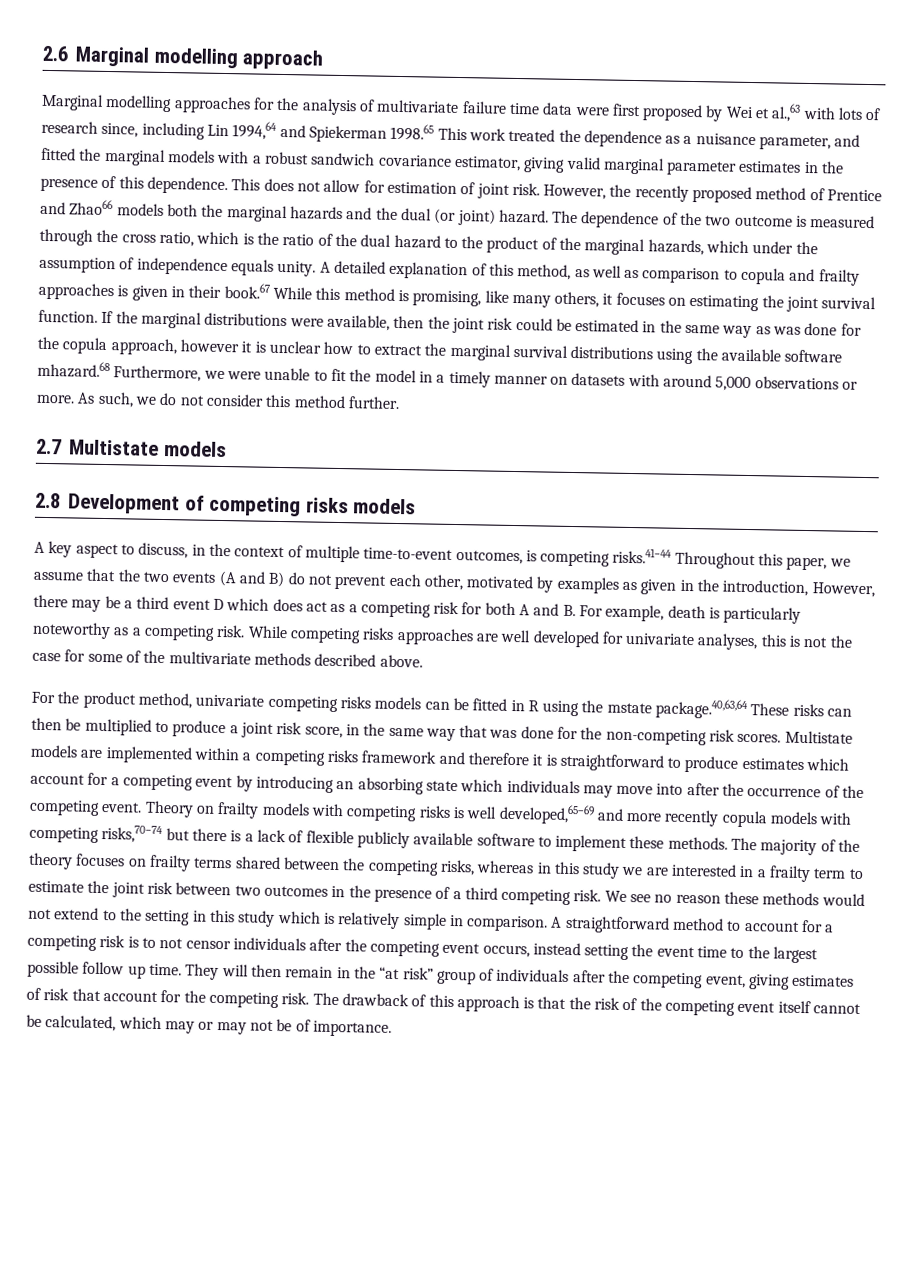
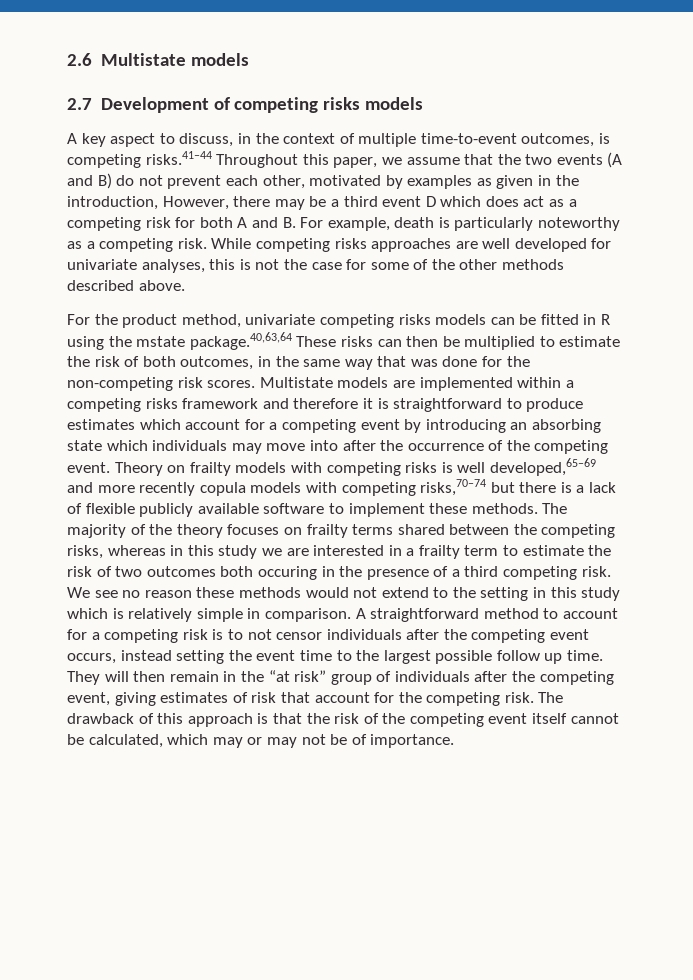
- 2.6 Marginal modelling approach
- Marginal modelling approaches for the analysis of multivariate failure time data were first proposed by Wei et al.,63 with lots of research since, including Lin 1994,64 and Spiekerman 1998.65 This work treated the dependence as a nuisance parameter, and fitted the marginal models with a robust sandwich covariance estimator, giving valid marginal parameter estimates in the presence of this dependence. This does not allow for estimation of joint risk. However, the recently proposed method of Prentice and Zhao66 models both the marginal hazards and the dual (or joint) hazard. The dependence of the two outcome is measured through the cross ratio, which is the ratio of the dual hazard to the product of the marginal hazards, which under the assumption of independence equals unity. A detailed explanation of this method, as well as comparison to copula and frailty approaches is given in their book.67 While this method is promising, like many others, it focuses on estimating the joint survival function. If the marginal distributions were available, then the joint risk could be estimated in the same way as was done for the copula approach, however it is unclear how to extract the marginal survival distributions using the available software mhazard.68 Furthermore, we were unable to fit the model in a timely manner on datasets with around 5,000 observations or more. As such, we do not consider this method further.
- 2.7 Multistate models
+ 2.6 Multistate models
- 2.8 Development of competing risks models
+ 2.7 Development of competing risks models
- While competing risks approaches are well developed for univariate analyses, this is not the case for some of the multivariate methods described above.
+ While competing risks approaches are well developed for univariate analyses, this is not the case for some of the other methods described above.
- For the product method, univariate competing risks models can be fitted in R using the mstate package.40,63,64 These risks can then be multiplied to produce a joint risk score, in the same way that was done for the non-competing risk scores.
+ For the product method, univariate competing risks models can be fitted in R using the mstate package.40,63,64 These risks can then be multiplied to estimate the risk of both outcomes, in the same way that was done for the non-competing risk scores.
- The majority of the theory focuses on frailty terms shared between the competing risks, whereas in this study we are interested in a frailty term to estimate the joint risk between two outcomes in the presence of a third competing risk.
+ The majority of the theory focuses on frailty terms shared between the competing risks, whereas in this study we are interested in a frailty term to estimate the risk of two outcomes both occuring in the presence of a third competing risk.

